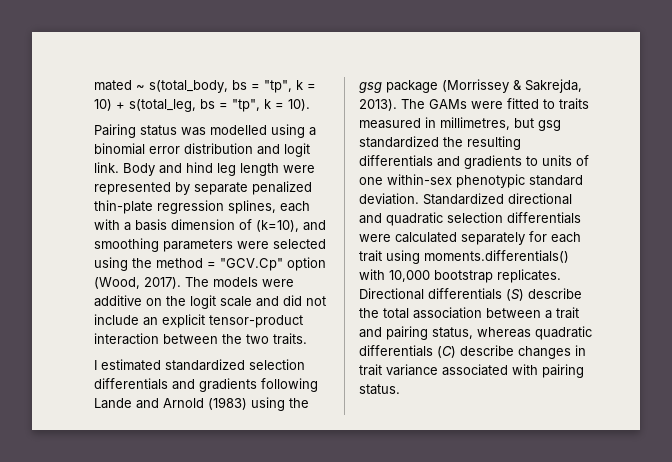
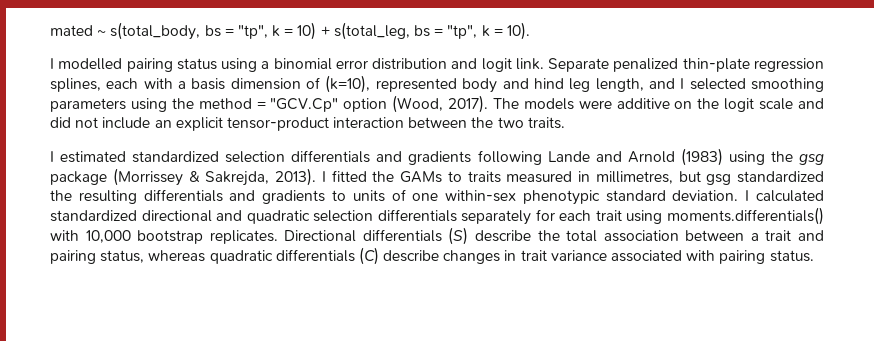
- Pairing status was modelled using a binomial error distribution and logit link.
+ I modelled pairing status using a binomial error distribution and logit link.
- Body and hind leg length were represented by separate penalized thin-plate regression splines, each with a basis dimension of (k=10), and smoothing parameters were selected using the method = "GCV.Cp" option (Wood, 2017).
+ Separate penalized thin-plate regression splines, each with a basis dimension of (k=10), represented body and hind leg length, and I selected smoothing parameters using the method = "GCV.Cp" option (Wood, 2017).
- The GAMs were fitted to traits measured in millimetres, but gsg standardized the resulting differentials and gradients to units of one within-sex phenotypic standard deviation.
+ I fitted the GAMs to traits measured in millimetres, but gsg standardized the resulting differentials and gradients to units of one within-sex phenotypic standard deviation.
- Standardized directional and quadratic selection differentials were calculated separately for each trait using moments.differentials() with 10,000 bootstrap replicates.
+ I calculated standardized directional and quadratic selection differentials separately for each trait using moments.differentials() with 10,000 bootstrap replicates.

